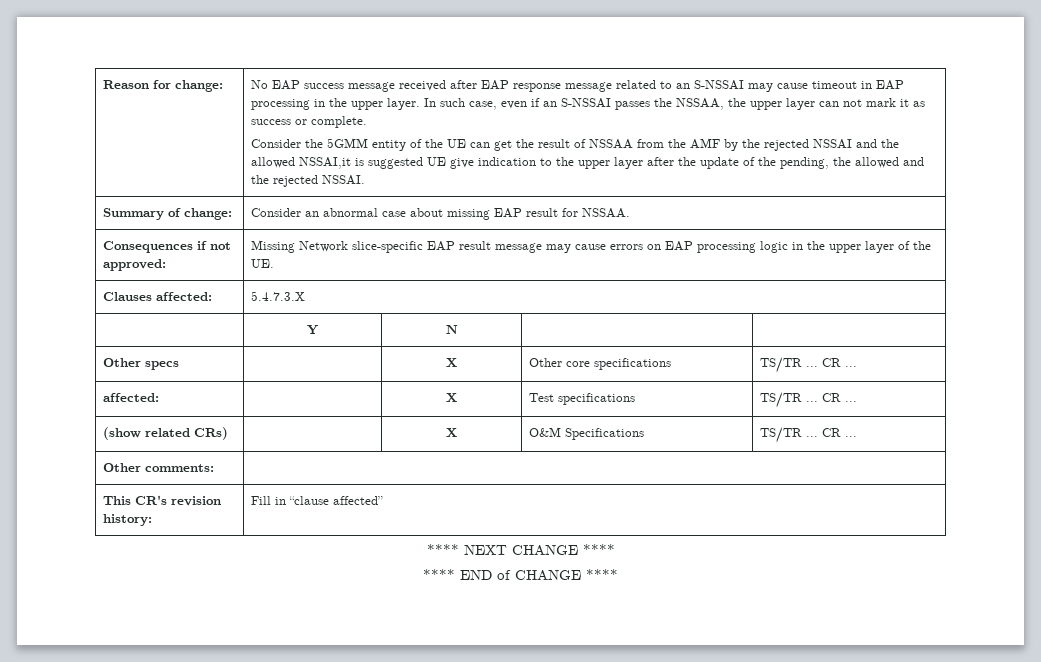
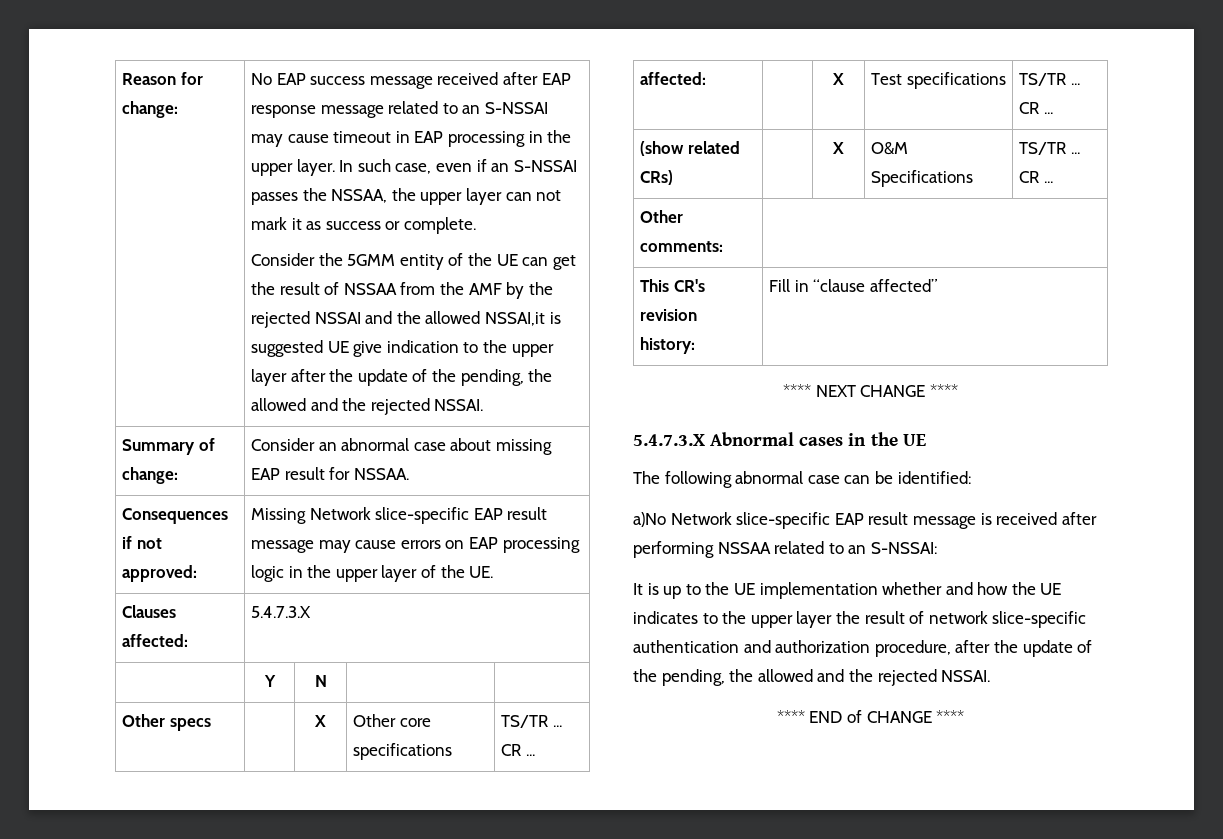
+ 5.4.7.3.X Abnormal cases in the UE
+ The following abnormal case can be identified:
+ a)No Network slice-specific EAP result message is received after performing NSSAA related to an S-NSSAI:
+ It is up to the UE implementation whether and how the UE indicates to the upper layer the result of network slice-specific authentication and authorization procedure, after the update of the pending, the allowed and the rejected NSSAI.

